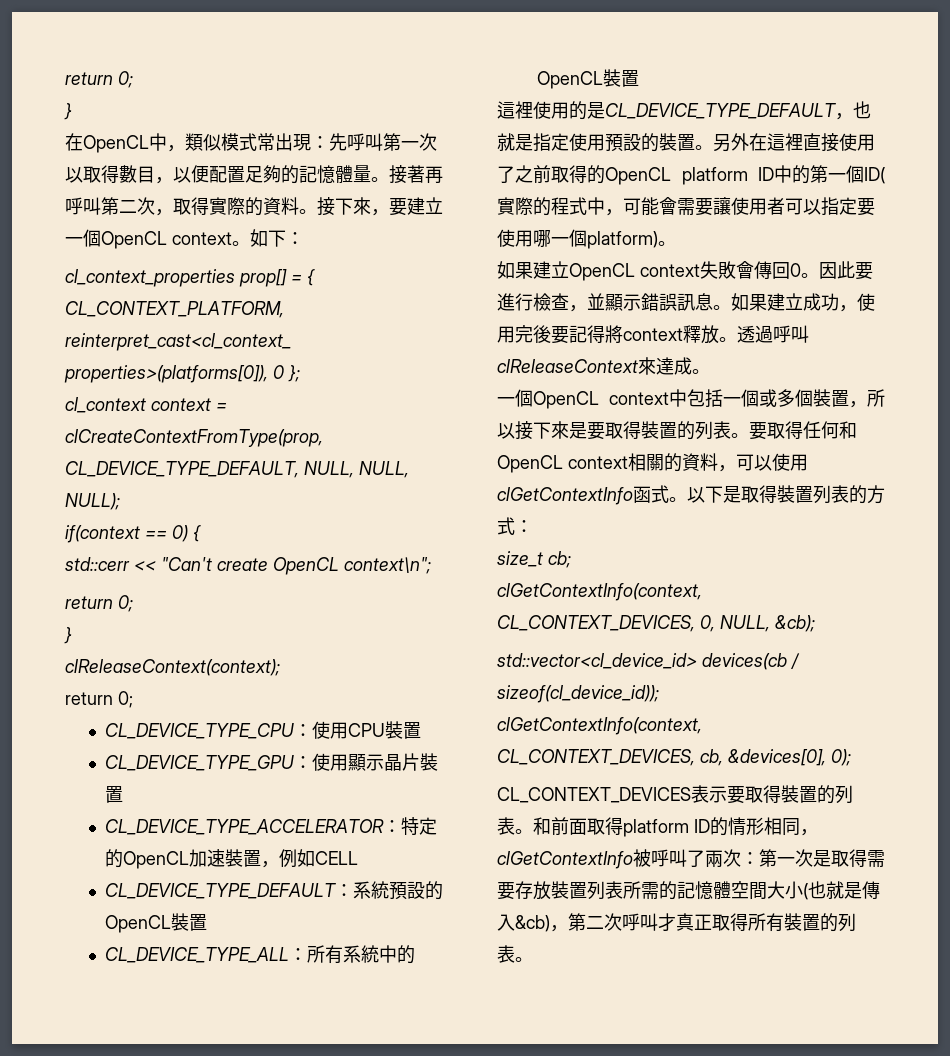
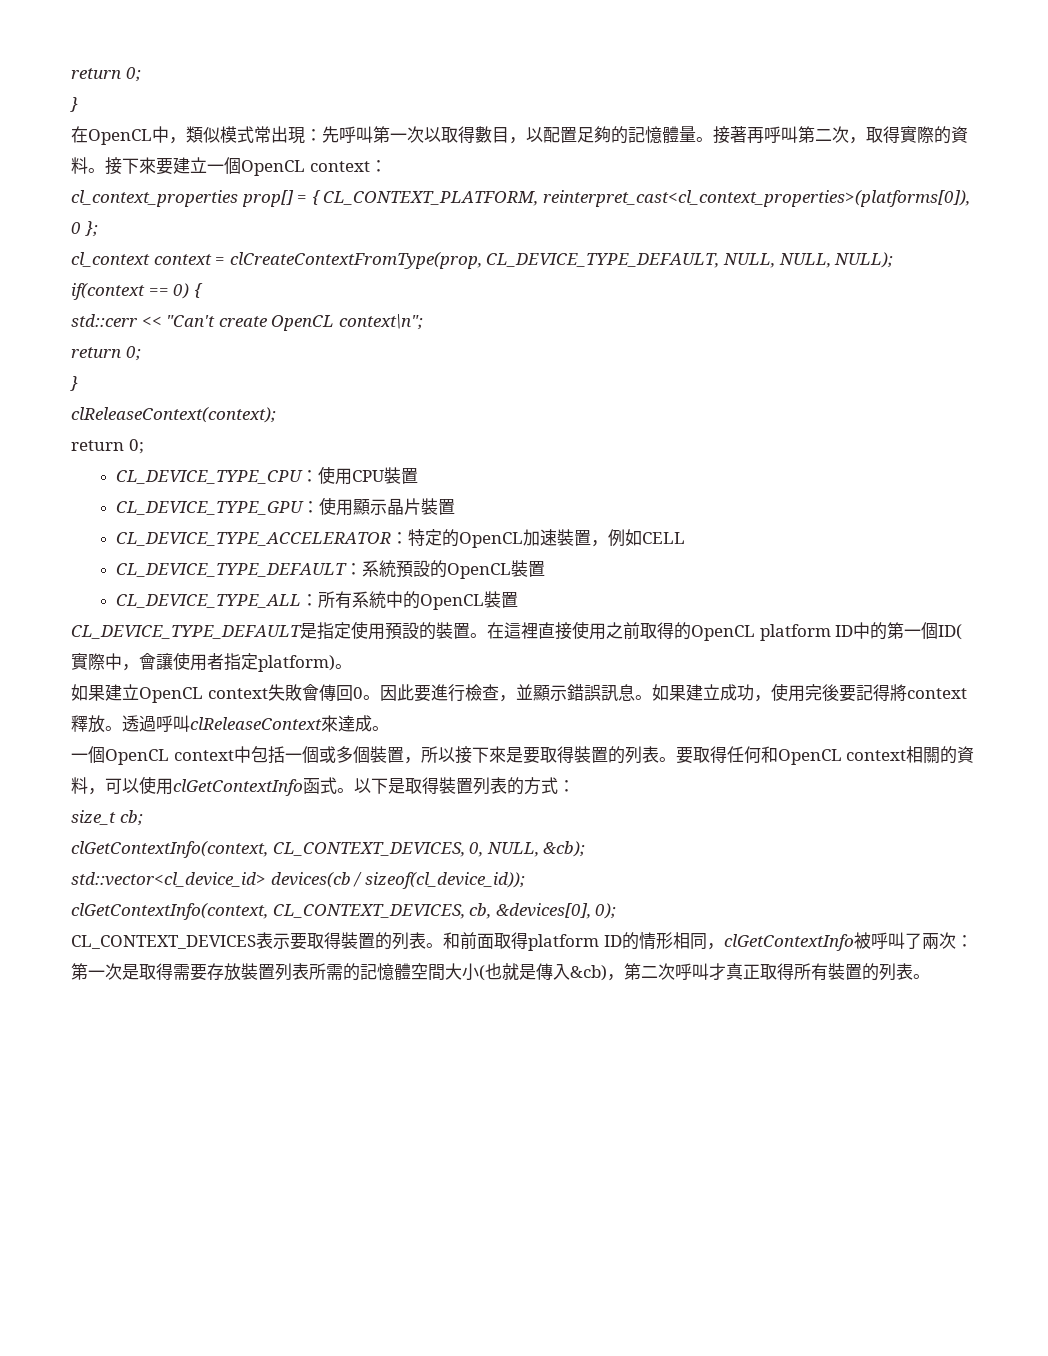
- 在OpenCL中，類似模式常出現：先呼叫第一次以取得數目，以便配置足夠的記憶體量。
+ 在OpenCL中，類似模式常出現：先呼叫第一次以取得數目，以配置足夠的記憶體量。
- 接下來，要建立一個OpenCL context。如下：
+ 接下來要建立一個OpenCL context：
- 這裡使用的是CL_DEVICE_TYPE_DEFAULT，也就是指定使用預設的裝置。
+ CL_DEVICE_TYPE_DEFAULT是指定使用預設的裝置。
- 另外在這裡直接使用了之前取得的OpenCL platform ID中的第一個ID(實際的程式中，可能會需要讓使用者可以指定要使用哪一個platform)。
+ 在這裡直接使用之前取得的OpenCL platform ID中的第一個ID(實際中，會讓使用者指定platform)。

